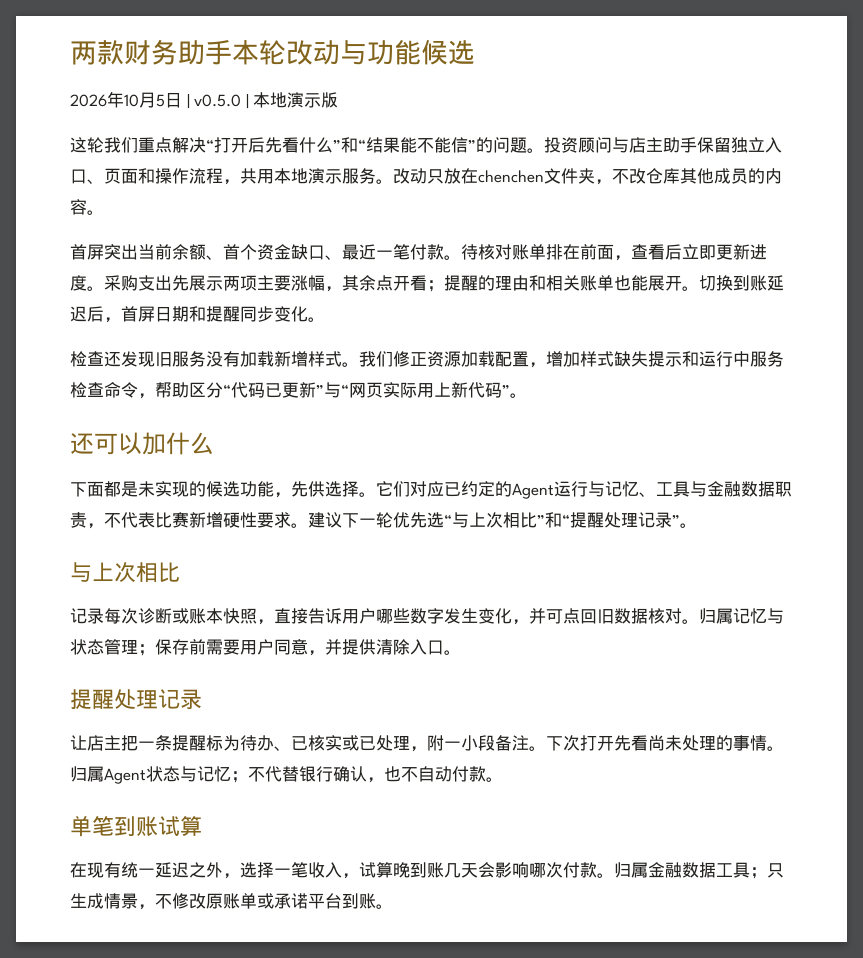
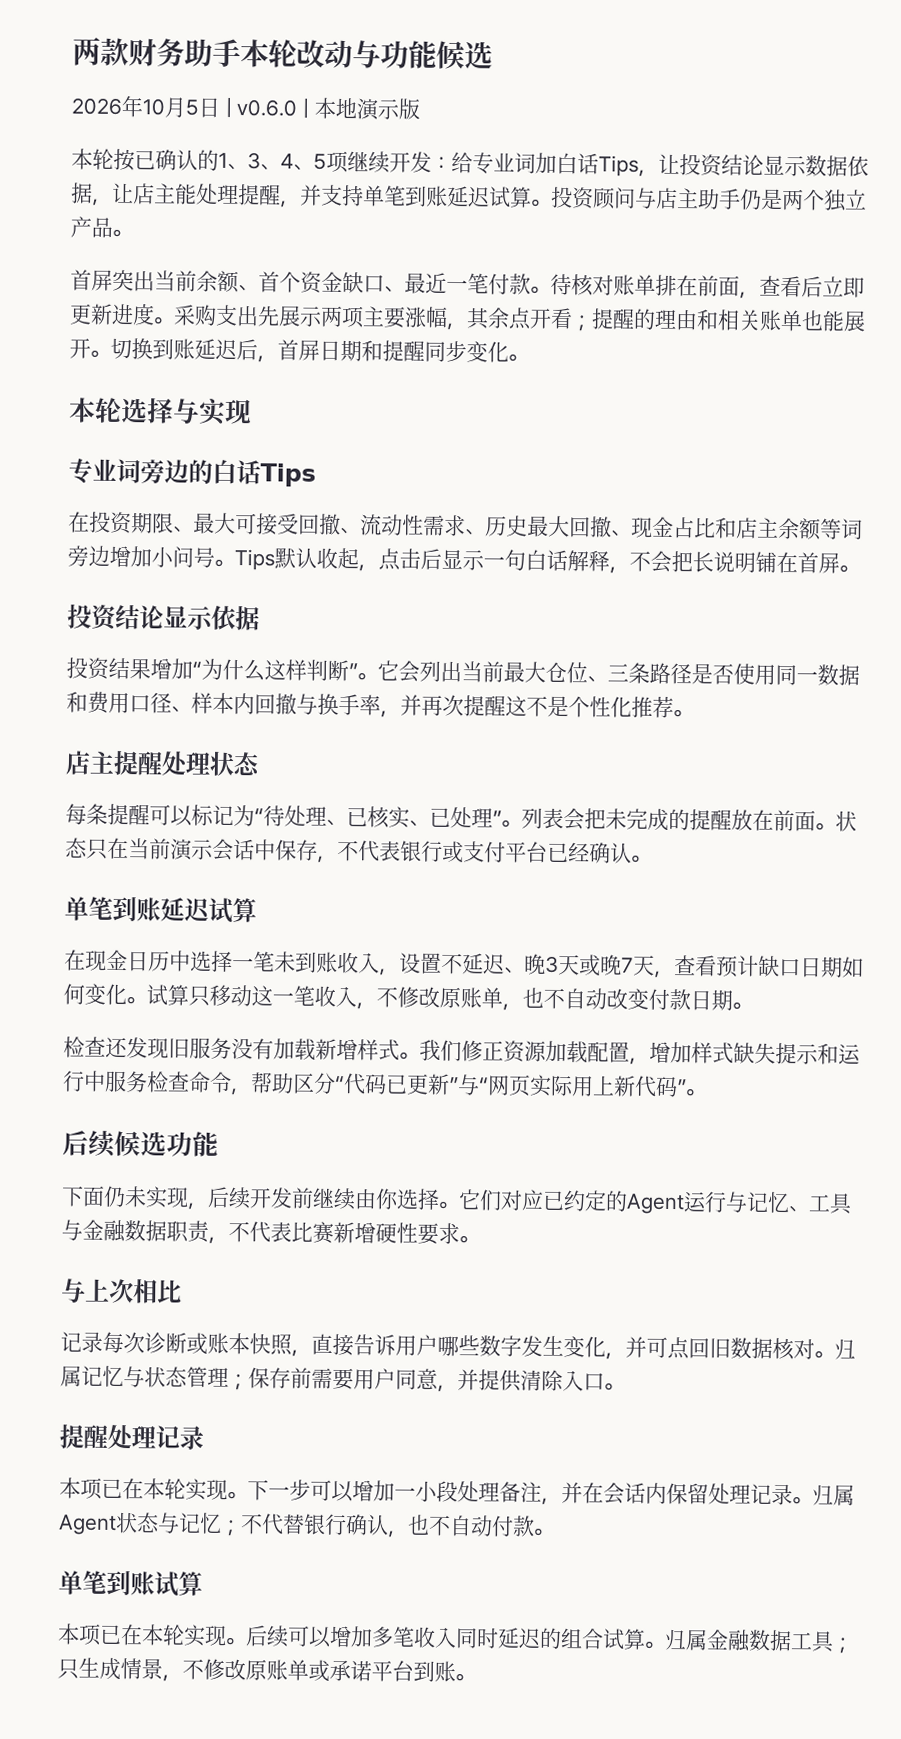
- 2026年10月5日 | v0.5.0 | 本地演示版
+ 2026年10月5日 | v0.6.0 | 本地演示版
- 这轮我们重点解决“打开后先看什么”和“结果能不能信”的问题。
+ 本轮按已确认的1、3、4、5项继续开发：给专业词加白话Tips，让投资结论显示数据依据，让店主能处理提醒，并支持单笔到账延迟试算。
- 投资顾问与店主助手保留独立入口、页面和操作流程，共用本地演示服务。改动只放在chenchen文件夹，不改仓库其他成员的内容。
+ 投资顾问与店主助手仍是两个独立产品。
+ 本轮选择与实现
+ 专业词旁边的白话Tips
+ 在投资期限、最大可接受回撤、流动性需求、历史最大回撤、现金占比和店主余额等词旁边增加小问号。Tips默认收起，点击后显示一句白话解释，不会把长说明铺在首屏。
+ 投资结论显示依据
+ 投资结果增加“为什么这样判断”。它会列出当前最大仓位、三条路径是否使用同一数据和费用口径、样本内回撤与换手率，并再次提醒这不是个性化推荐。
+ 店主提醒处理状态
+ 每条提醒可以标记为“待处理、已核实、已处理”。列表会把未完成的提醒放在前面。状态只在当前演示会话中保存，不代表银行或支付平台已经确认。
+ 单笔到账延迟试算
+ 在现金日历中选择一笔未到账收入，设置不延迟、晚3天或晚7天，查看预计缺口日期如何变化。试算只移动这一笔收入，不修改原账单，也不自动改变付款日期。
- 还可以加什么
- 下面都是未实现的候选功能，先供选择。
+ 后续候选功能
+ 下面仍未实现，后续开发前继续由你选择。
- 建议下一轮优先选“与上次相比”和“提醒处理记录”。
- 让店主把一条提醒标为待办、已核实或已处理，附一小段备注。下次打开先看尚未处理的事情。
+ 本项已在本轮实现。下一步可以增加一小段处理备注，并在会话内保留处理记录。
- 在现有统一延迟之外，选择一笔收入，试算晚到账几天会影响哪次付款。
+ 本项已在本轮实现。后续可以增加多笔收入同时延迟的组合试算。

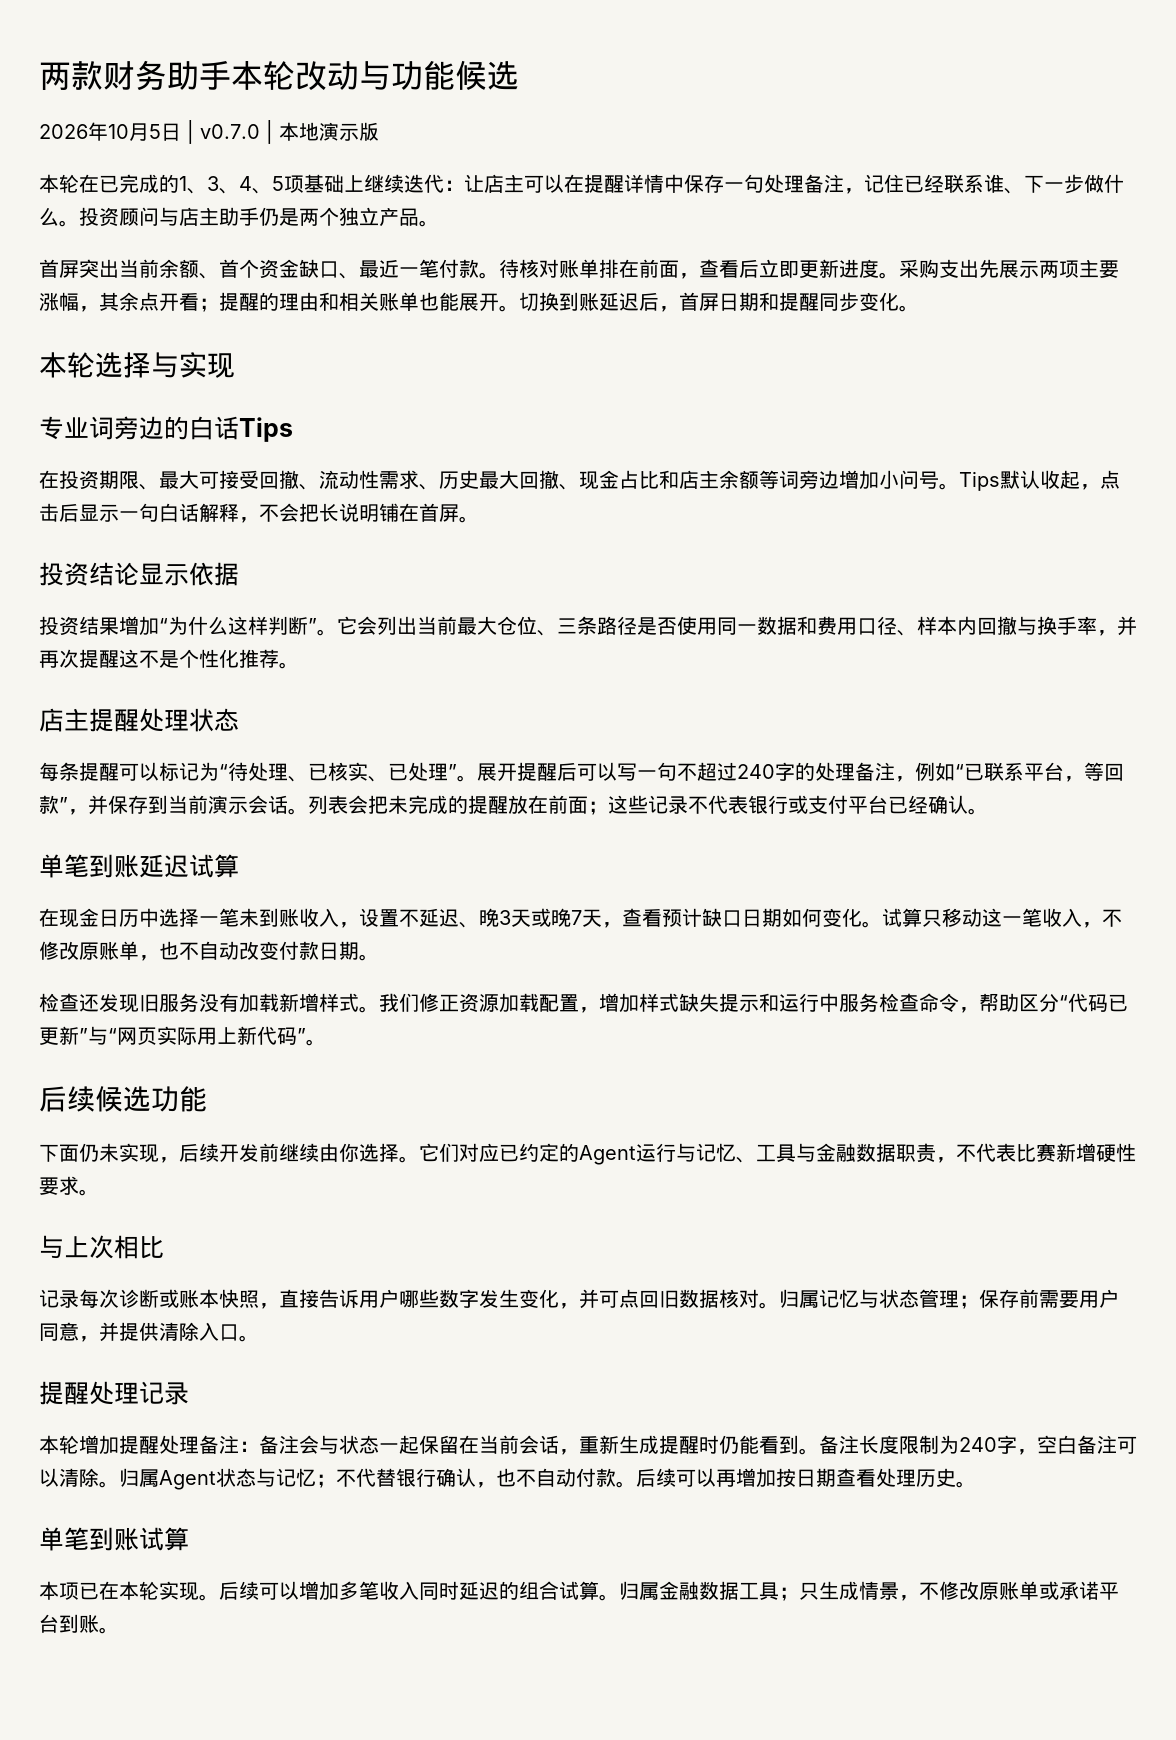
- 2026年10月5日 | v0.6.0 | 本地演示版
+ 2026年10月5日 | v0.7.0 | 本地演示版
- 本轮按已确认的1、3、4、5项继续开发：给专业词加白话Tips，让投资结论显示数据依据，让店主能处理提醒，并支持单笔到账延迟试算。
+ 本轮在已完成的1、3、4、5项基础上继续迭代：让店主可以在提醒详情中保存一句处理备注，记住已经联系谁、下一步做什么。
+ 展开提醒后可以写一句不超过240字的处理备注，例如“已联系平台，等回款”，并保存到当前演示会话。
- 列表会把未完成的提醒放在前面。状态只在当前演示会话中保存，不代表银行或支付平台已经确认。
+ 列表会把未完成的提醒放在前面；这些记录不代表银行或支付平台已经确认。
- 本项已在本轮实现。下一步可以增加一小段处理备注，并在会话内保留处理记录。
+ 本轮增加提醒处理备注：备注会与状态一起保留在当前会话，重新生成提醒时仍能看到。备注长度限制为240字，空白备注可以清除。
+ 后续可以再增加按日期查看处理历史。

